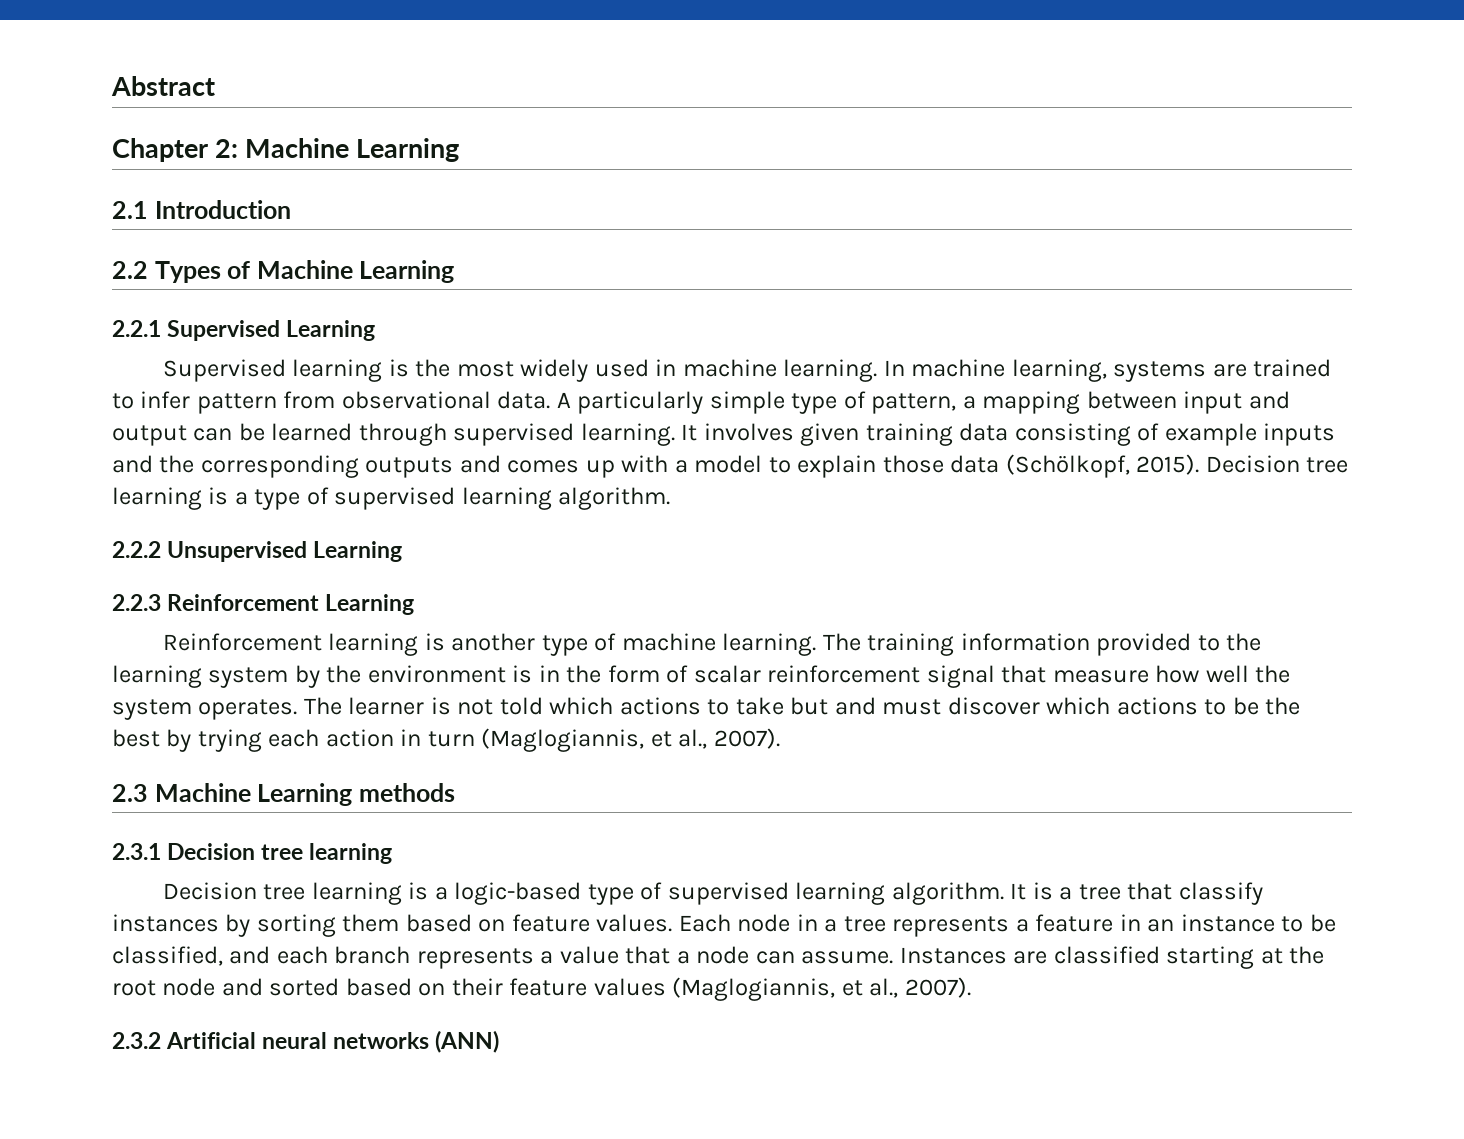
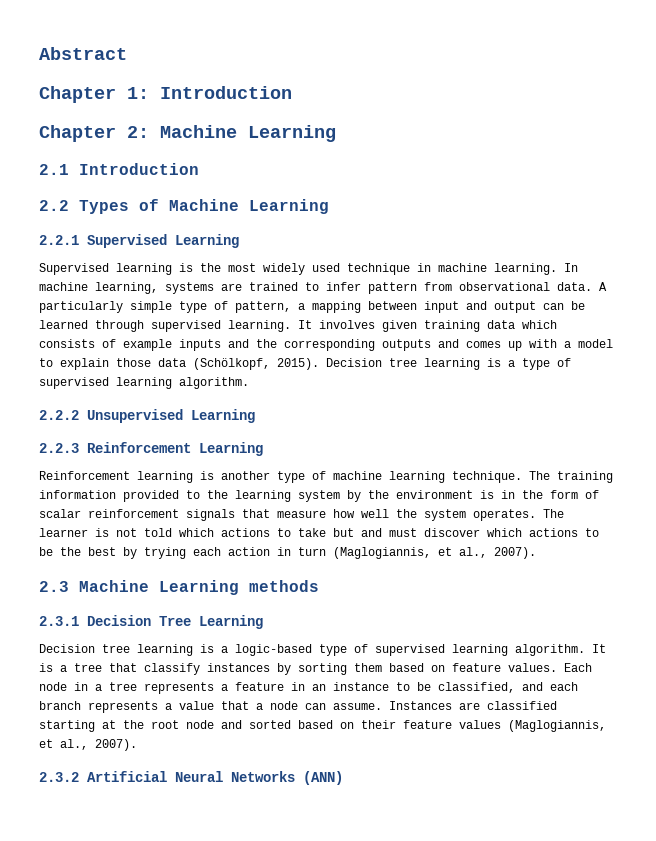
+ Chapter 1: Introduction
- Supervised learning is the most widely used in machine learning.
+ Supervised learning is the most widely used technique in machine learning.
- It involves given training data consisting of example inputs and the corresponding outputs and comes up with a model to explain those data (Schölkopf, 2015).
+ It involves given training data which consists of example inputs and the corresponding outputs and comes up with a model to explain those data (Schölkopf, 2015).
- Reinforcement learning is another type of machine learning.
+ Reinforcement learning is another type of machine learning technique.
- The training information provided to the learning system by the environment is in the form of scalar reinforcement signal that measure how well the system operates.
+ The training information provided to the learning system by the environment is in the form of scalar reinforcement signals that measure how well the system operates.
- 2.3.1 Decision tree learning
+ 2.3.1 Decision Tree Learning
- 2.3.2 Artificial neural networks (ANN)
+ 2.3.2 Artificial Neural Networks (ANN)

